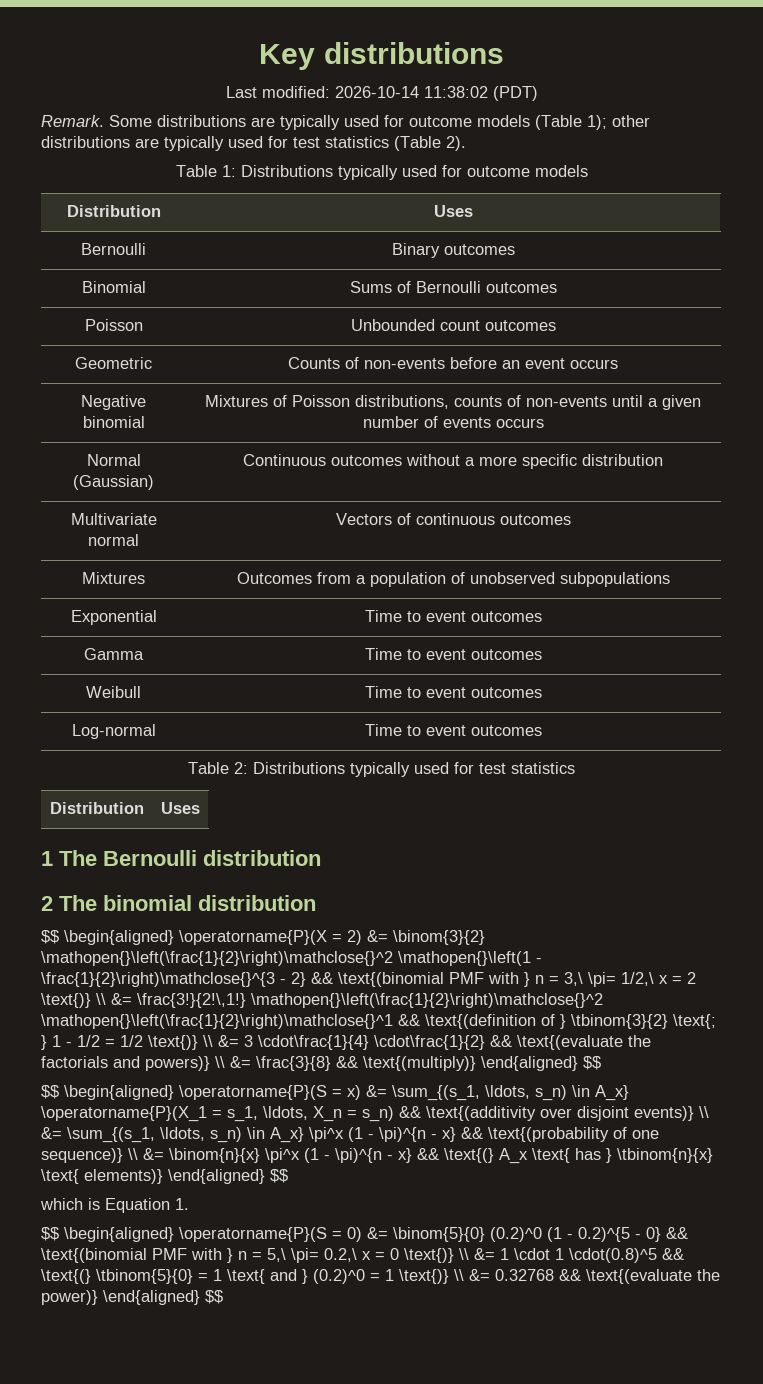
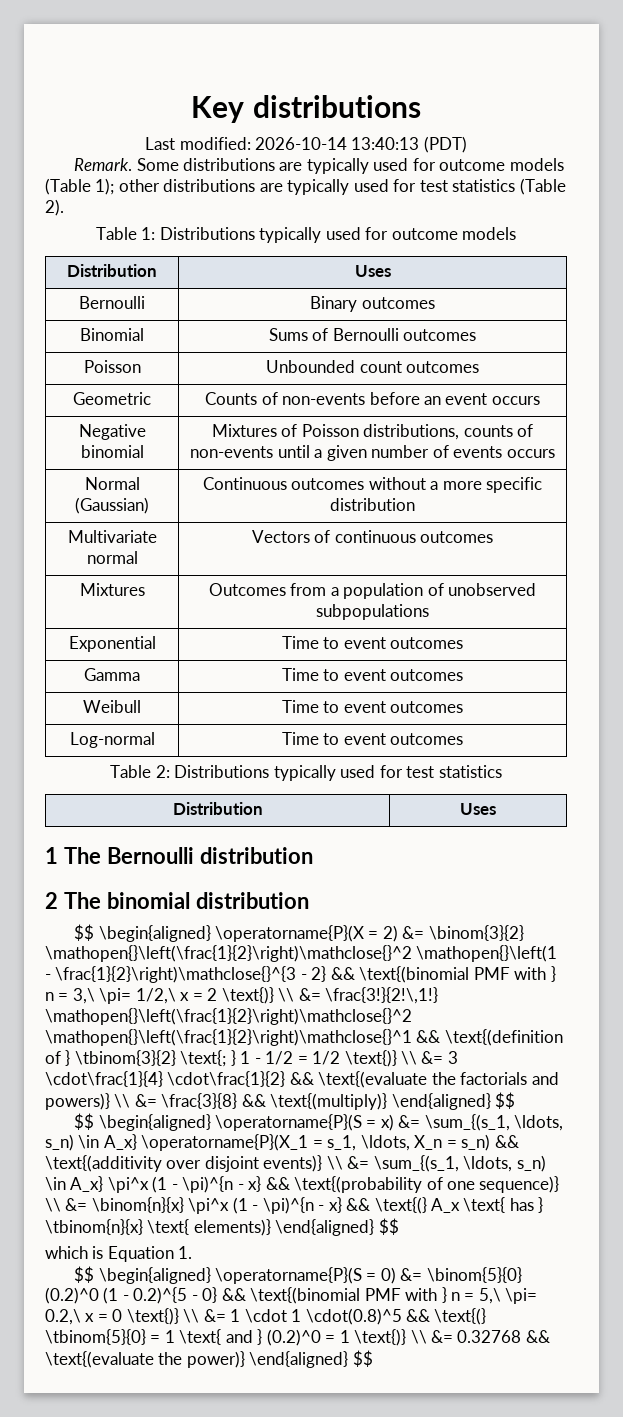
- Last modified: 2026-10-14 11:38:02 (PDT)
+ Last modified: 2026-10-14 13:40:13 (PDT)

